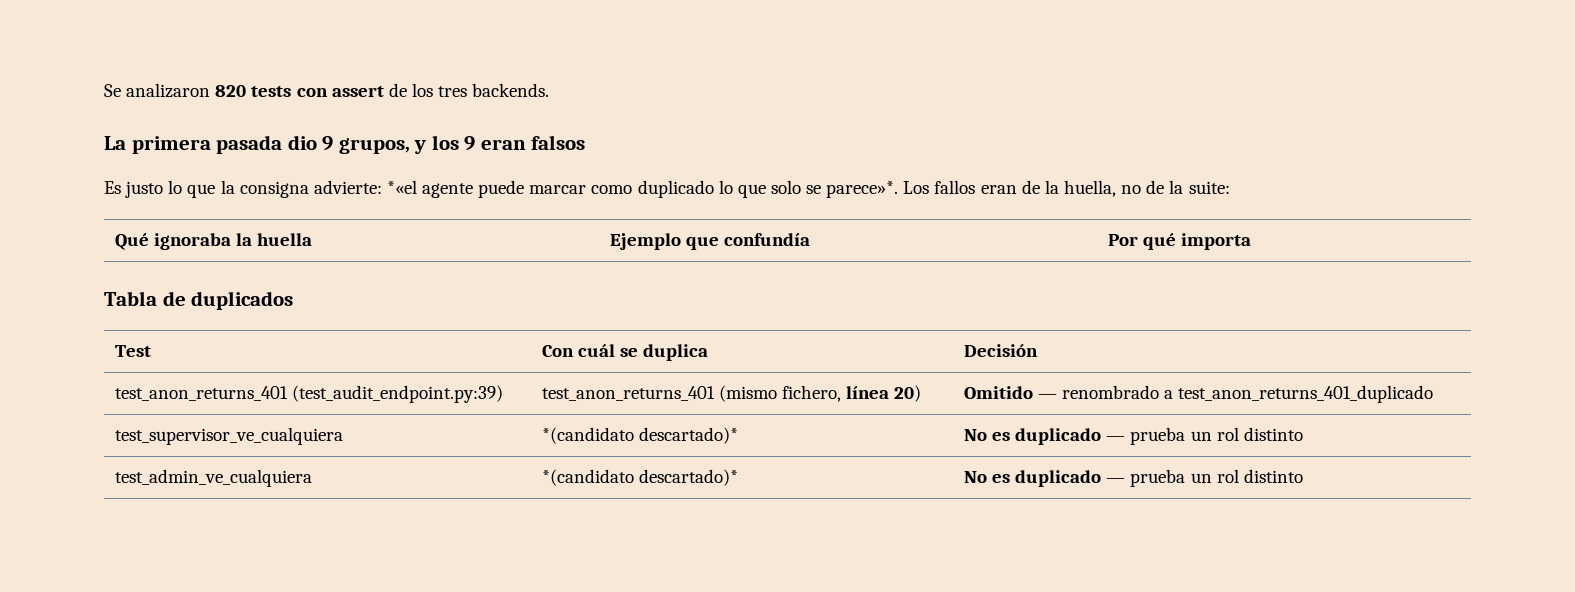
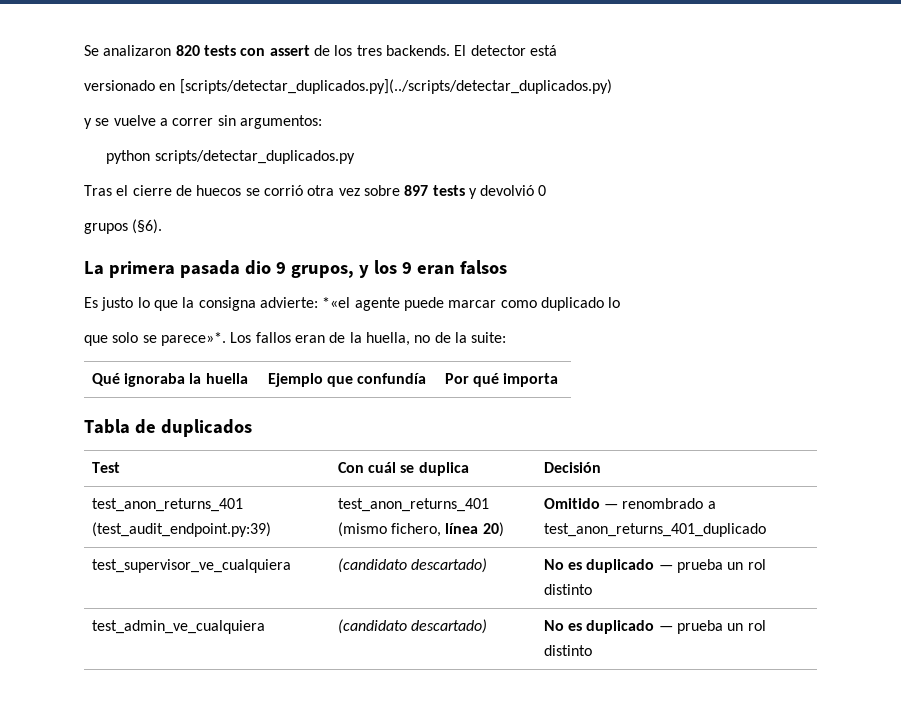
+ El detector está
+ versionado en [scripts/detectar_duplicados.py](../scripts/detectar_duplicados.py)
+ y se vuelve a correr sin argumentos:
+ python scripts/detectar_duplicados.py
+ Tras el cierre de huecos se corrió otra vez sobre 897 tests y devolvió 0
+ grupos (§6).
- Es justo lo que la consigna advierte: *«el agente puede marcar como duplicado lo que solo se parece»*.
+ Es justo lo que la consigna advierte: *«el agente puede marcar como duplicado lo
+ que solo se parece»*.
- test_supervisor_ve_cualquiera | *(candidato descartado)* | No es duplicado — prueba un rol distinto
+ test_supervisor_ve_cualquiera | (candidato descartado) | No es duplicado — prueba un rol distinto
- test_admin_ve_cualquiera | *(candidato descartado)* | No es duplicado — prueba un rol distinto
+ test_admin_ve_cualquiera | (candidato descartado) | No es duplicado — prueba un rol distinto

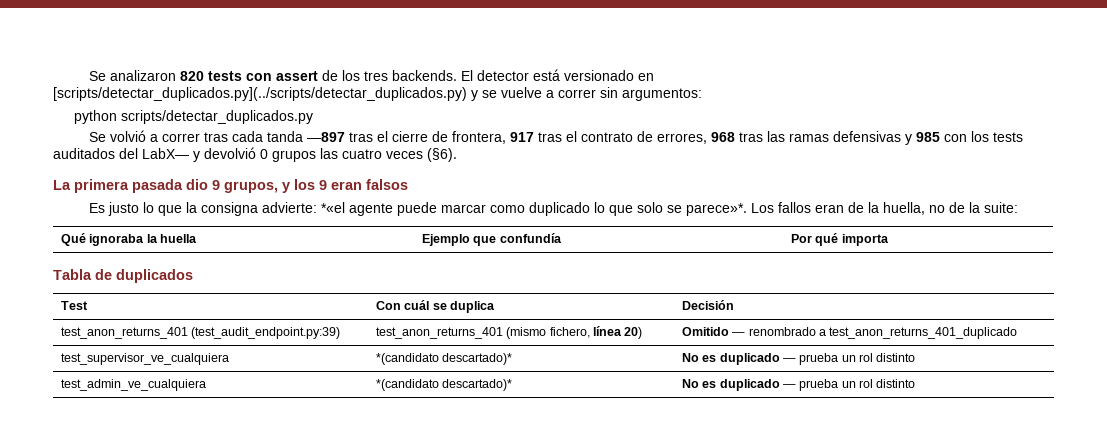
- El detector está
- versionado en [scripts/detectar_duplicados.py](../scripts/detectar_duplicados.py)
- y se vuelve a correr sin argumentos:
+ El detector está versionado en [scripts/detectar_duplicados.py](../scripts/detectar_duplicados.py) y se vuelve a correr sin argumentos:
- Tras el cierre de huecos se corrió otra vez sobre 897 tests y devolvió 0
- grupos (§6).
+ Se volvió a correr tras cada tanda —897 tras el cierre de frontera, 917 tras el contrato de errores, 968 tras las ramas defensivas y 985 con los tests auditados del LabX— y devolvió 0 grupos las cuatro veces (§6).
- Es justo lo que la consigna advierte: *«el agente puede marcar como duplicado lo
- que solo se parece»*.
+ Es justo lo que la consigna advierte: *«el agente puede marcar como duplicado lo que solo se parece»*.
- test_supervisor_ve_cualquiera | (candidato descartado) | No es duplicado — prueba un rol distinto
+ test_supervisor_ve_cualquiera | *(candidato descartado)* | No es duplicado — prueba un rol distinto
- test_admin_ve_cualquiera | (candidato descartado) | No es duplicado — prueba un rol distinto
+ test_admin_ve_cualquiera | *(candidato descartado)* | No es duplicado — prueba un rol distinto

